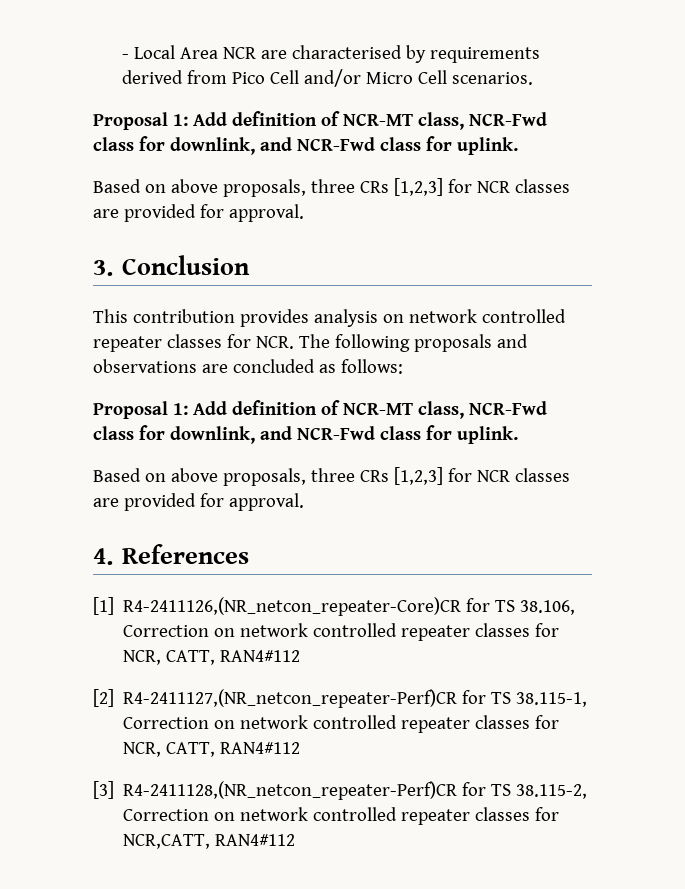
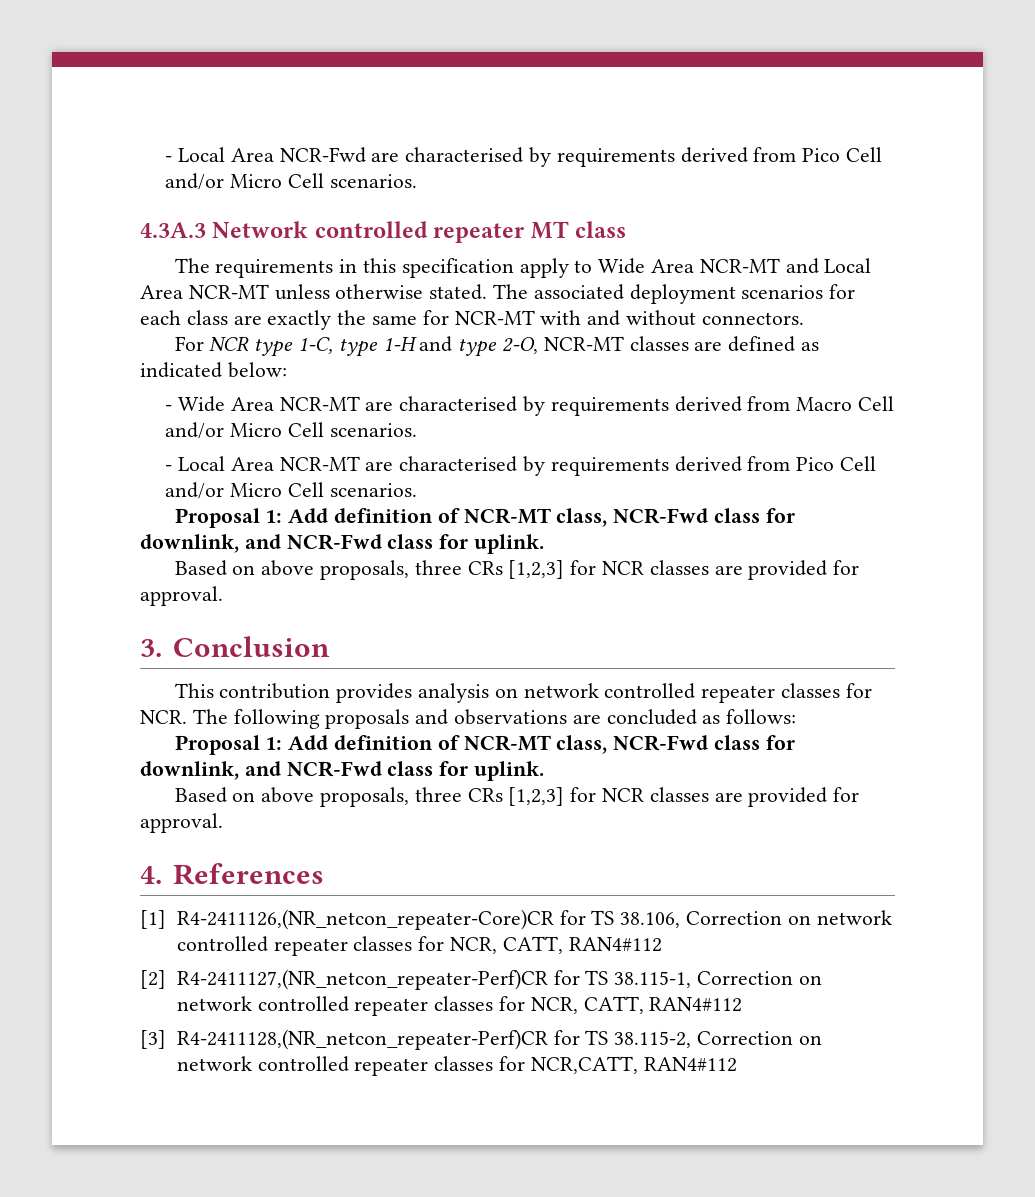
- - Local Area NCR are characterised by requirements derived from Pico Cell and/or Micro Cell scenarios.
+ - Local Area NCR-Fwd are characterised by requirements derived from Pico Cell and/or Micro Cell scenarios.
+ 4.3A.3 Network controlled repeater MT class
+ The requirements in this specification apply to Wide Area NCR-MT and Local Area NCR-MT unless otherwise stated. The associated deployment scenarios for each class are exactly the same for NCR-MT with and without connectors.
+ For NCR type 1-C, type 1-H and type 2-O, NCR-MT classes are defined as indicated below:
+ - Wide Area NCR-MT are characterised by requirements derived from Macro Cell and/or Micro Cell scenarios.
+ - Local Area NCR-MT are characterised by requirements derived from Pico Cell and/or Micro Cell scenarios.

